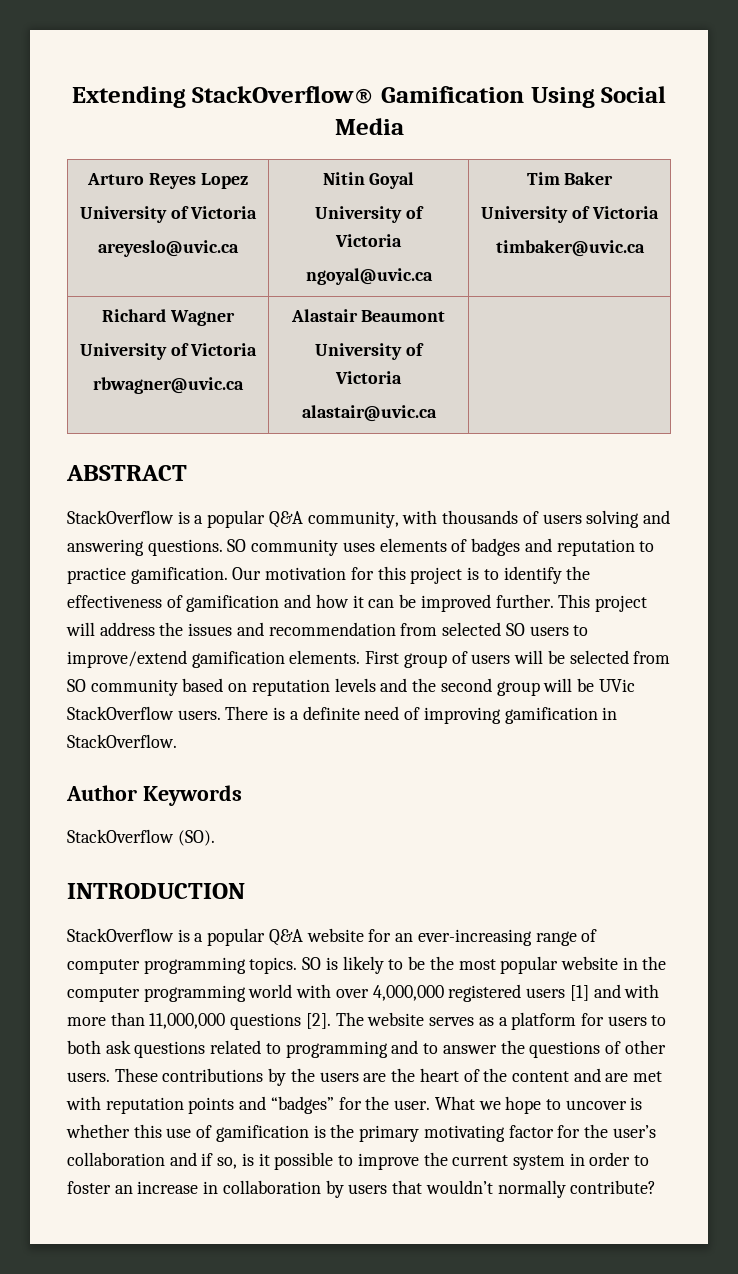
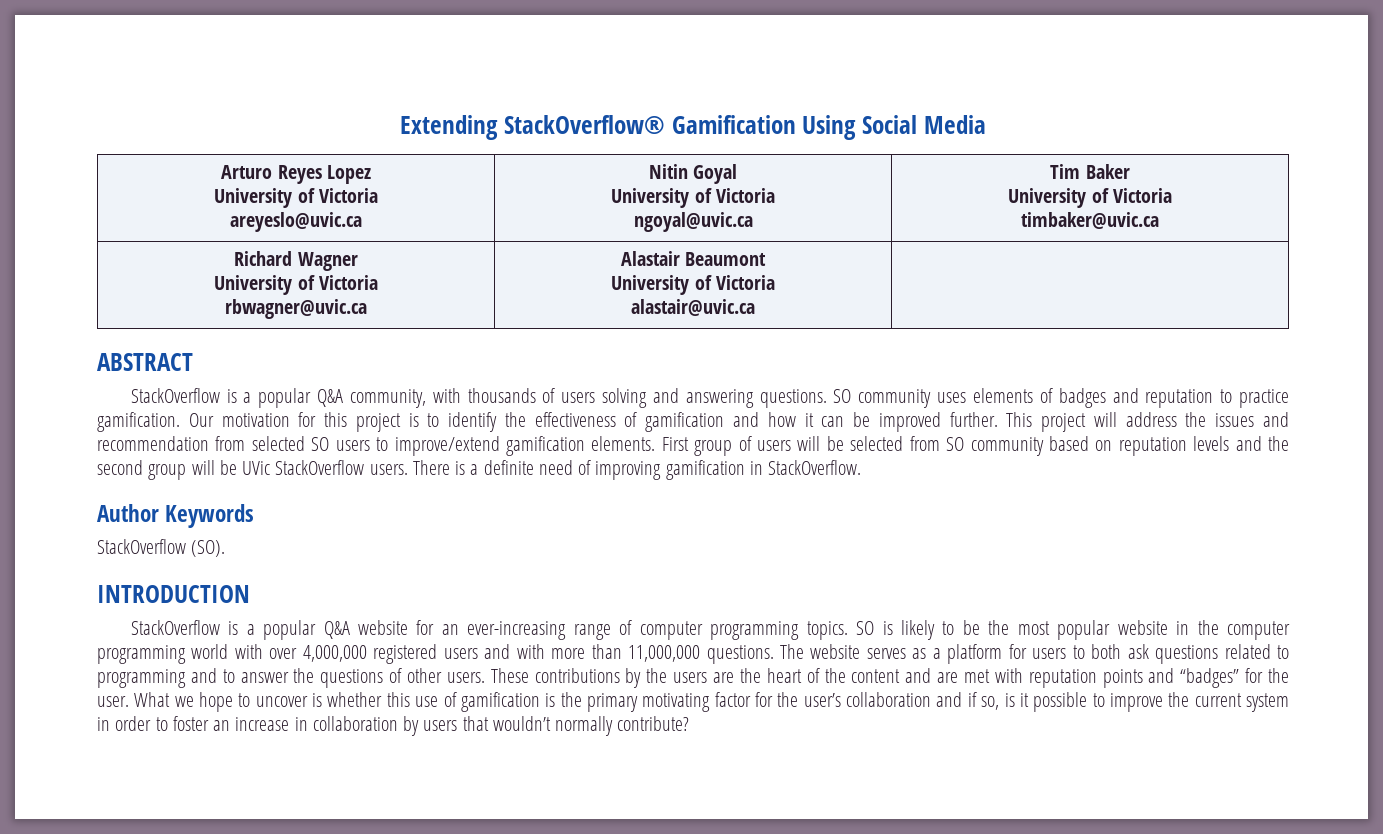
- SO is likely to be the most popular website in the computer programming world with over 4,000,000 registered users [1] and with more than 11,000,000 questions [2].
+ SO is likely to be the most popular website in the computer programming world with over 4,000,000 registered users and with more than 11,000,000 questions.

